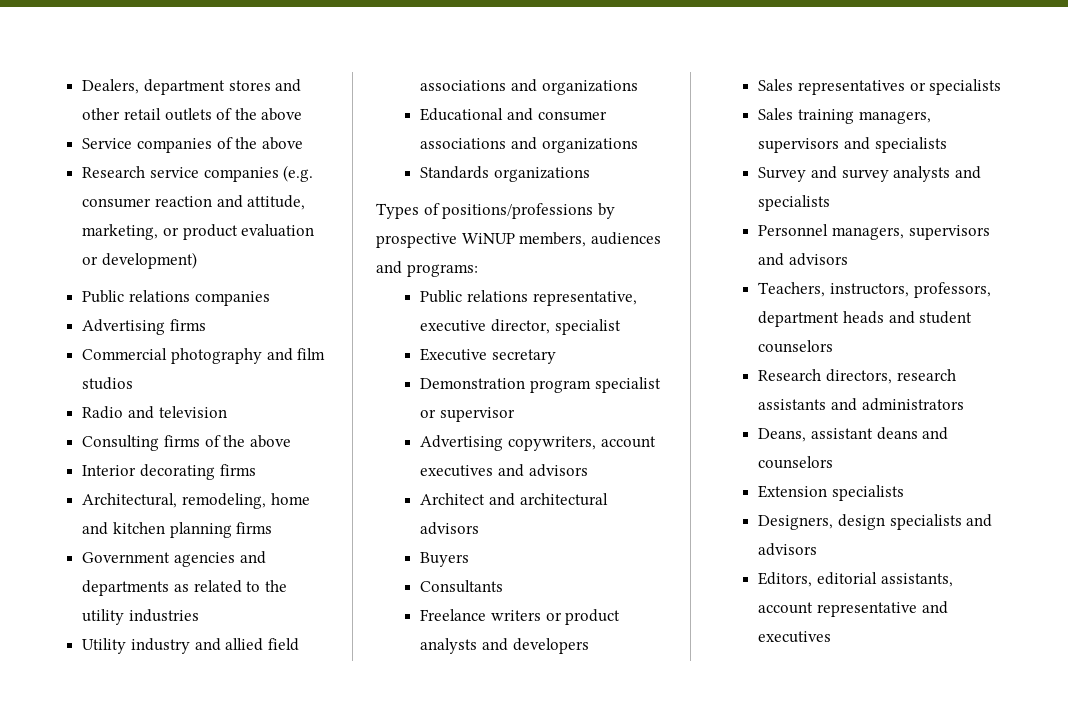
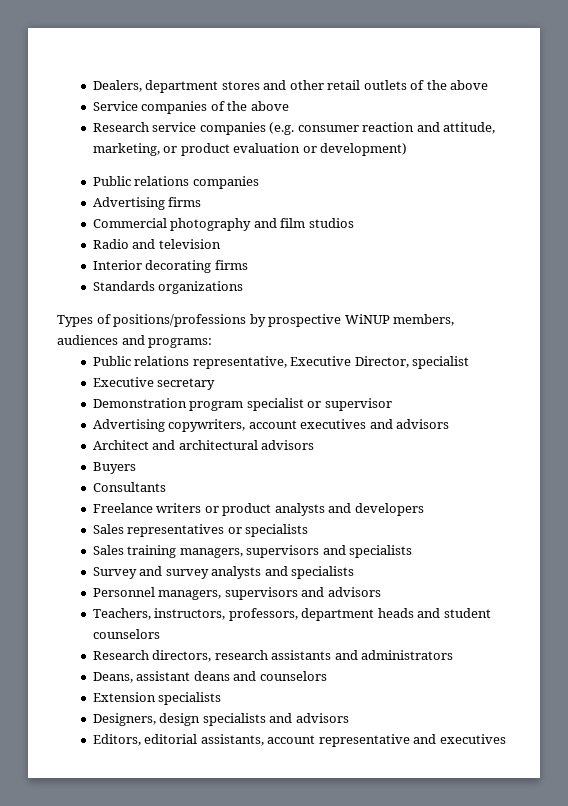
- Consulting firms of the above
  Interior decorating firms
- Architectural, remodeling, home and kitchen planning firms
- Government agencies and departments as related to the utility industries
- Utility industry and allied field associations and organizations
- Educational and consumer associations and organizations
- Public relations representative, executive director, specialist
+ Public relations representative, Executive Director, specialist

